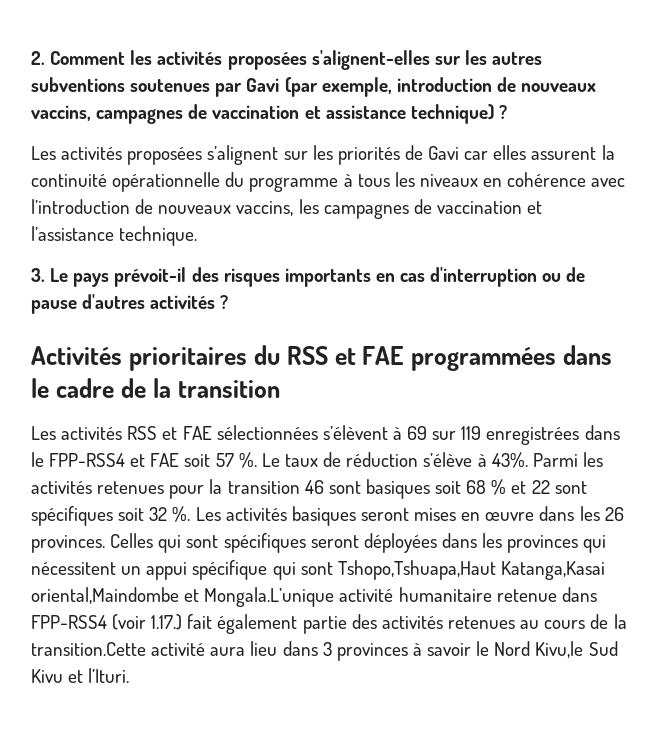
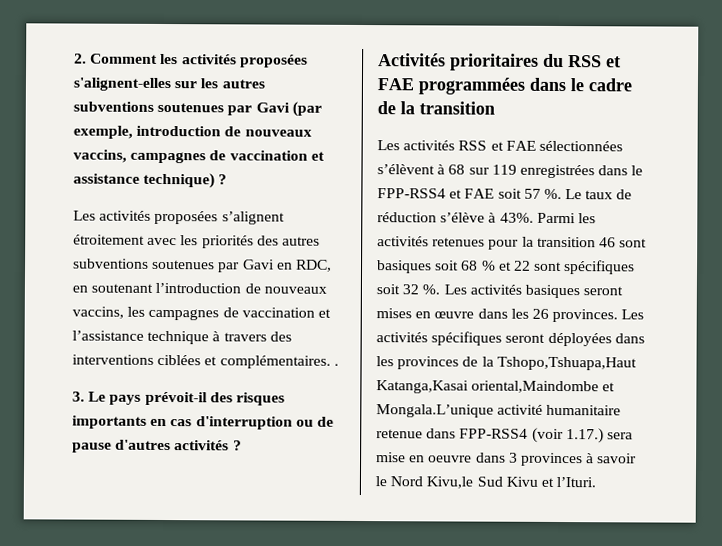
- Les activités proposées s’alignent sur les priorités de Gavi car elles assurent la continuité opérationnelle du programme à tous les niveaux en cohérence avec l’introduction de nouveaux vaccins, les campagnes de vaccination et l’assistance technique.
+ Les activités proposées s’alignent étroitement avec les priorités des autres subventions soutenues par Gavi en RDC, en soutenant l’introduction de nouveaux vaccins, les campagnes de vaccination et l’assistance technique à travers des interventions ciblées et complémentaires. .
- Les activités RSS et FAE sélectionnées s’élèvent à 69 sur 119 enregistrées dans le FPP-RSS4 et FAE soit 57 %.
+ Les activités RSS et FAE sélectionnées s’élèvent à 68 sur 119 enregistrées dans le FPP-RSS4 et FAE soit 57 %.
- Celles qui sont spécifiques seront déployées dans les provinces qui nécessitent un appui spécifique qui sont Tshopo,Tshuapa,Haut Katanga,Kasai oriental,Maindombe et Mongala.L’unique activité humanitaire retenue dans FPP-RSS4 (voir 1.17.) fait également partie des activités retenues au cours de la transition.Cette activité aura lieu dans 3 provinces à savoir le Nord Kivu,le Sud Kivu et l’Ituri.
+ Les activités spécifiques seront déployées dans les provinces de la Tshopo,Tshuapa,Haut Katanga,Kasai oriental,Maindombe et Mongala.L’unique activité humanitaire retenue dans FPP-RSS4 (voir 1.17.) sera mise en oeuvre dans 3 provinces à savoir le Nord Kivu,le Sud Kivu et l’Ituri.

